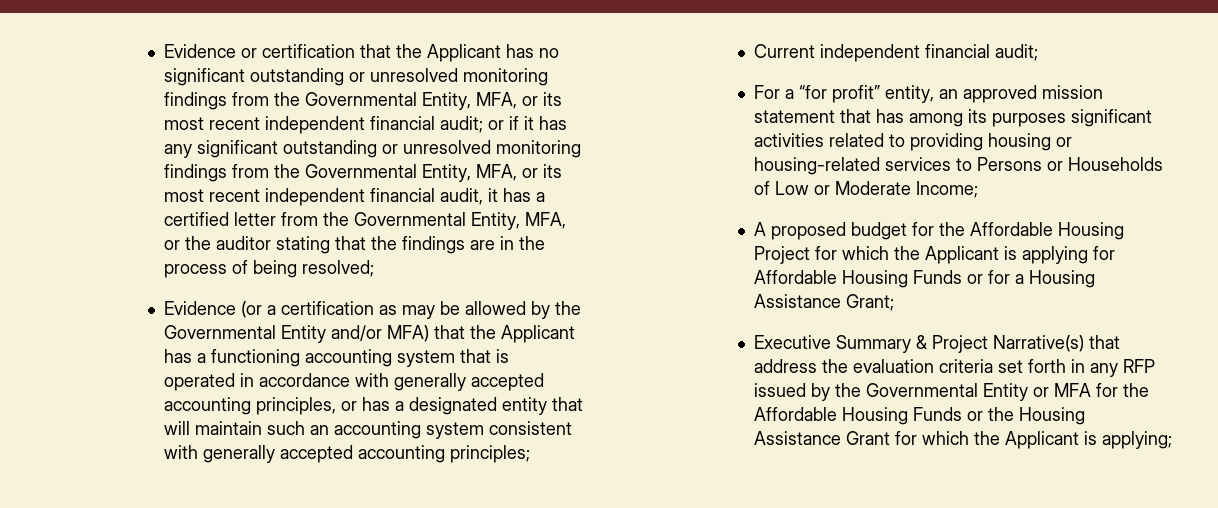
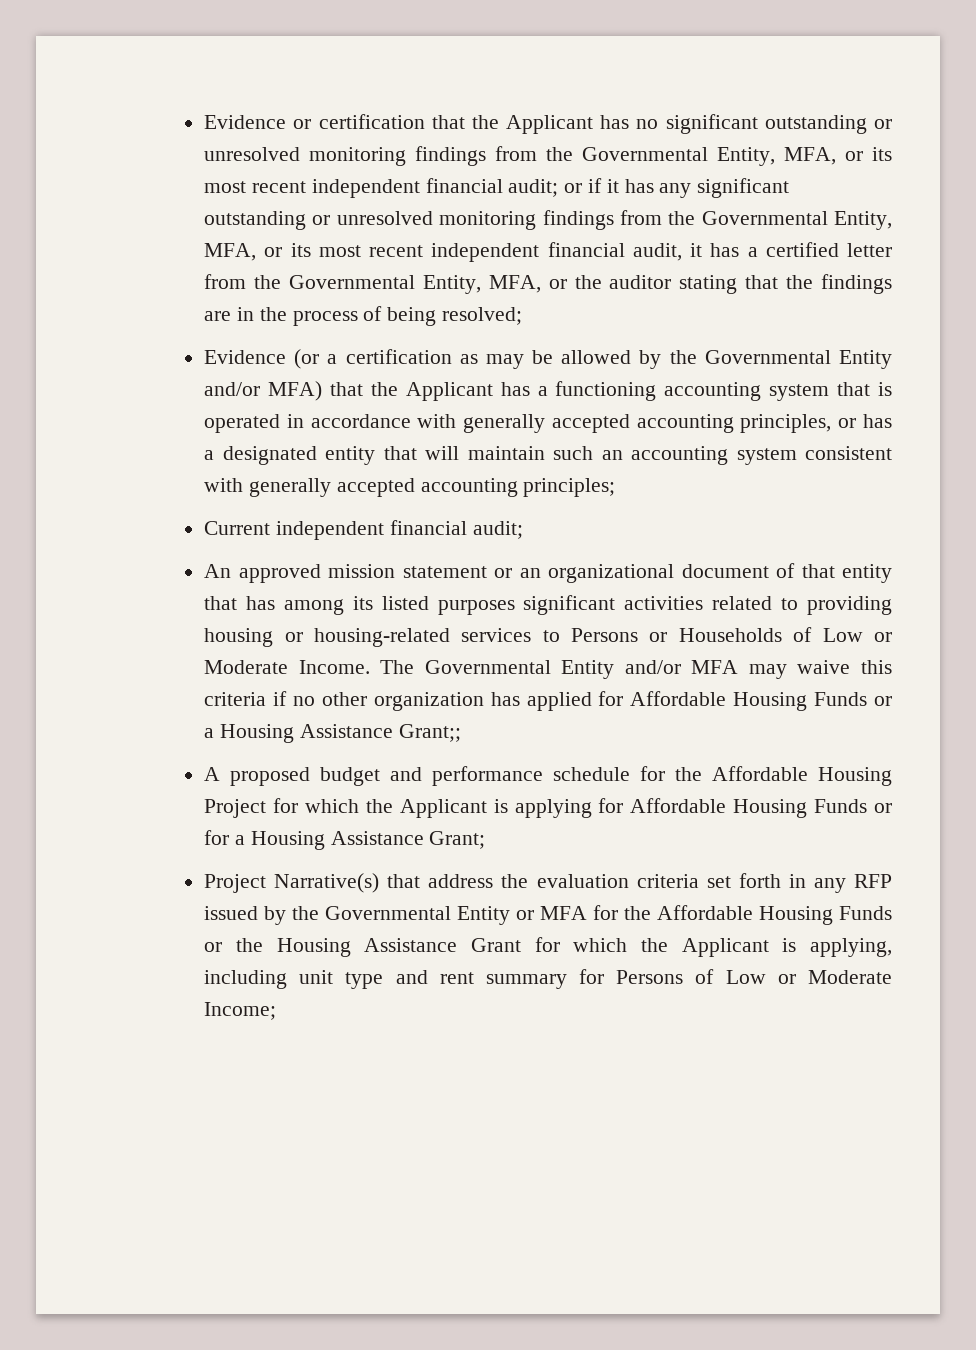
- For a “for profit” entity, an approved mission statement that has among its purposes significant activities related to providing housing or housing-related services to Persons or Households of Low or Moderate Income;
+ An approved mission statement or an organizational document of that entity that has among its listed purposes significant activities related to providing housing or housing-related services to Persons or Households of Low or Moderate Income. The Governmental Entity and/or MFA may waive this criteria if no other organization has applied for Affordable Housing Funds or a Housing Assistance Grant;;
- A proposed budget for the Affordable Housing Project for which the Applicant is applying for Affordable Housing Funds or for a Housing Assistance Grant;
+ A proposed budget and performance schedule for the Affordable Housing Project for which the Applicant is applying for Affordable Housing Funds or for a Housing Assistance Grant;
- Executive Summary & Project Narrative(s) that address the evaluation criteria set forth in any RFP issued by the Governmental Entity or MFA for the Affordable Housing Funds or the Housing Assistance Grant for which the Applicant is applying;
+ Project Narrative(s) that address the evaluation criteria set forth in any RFP issued by the Governmental Entity or MFA for the Affordable Housing Funds or the Housing Assistance Grant for which the Applicant is applying, including unit type and rent summary for Persons of Low or Moderate Income;

